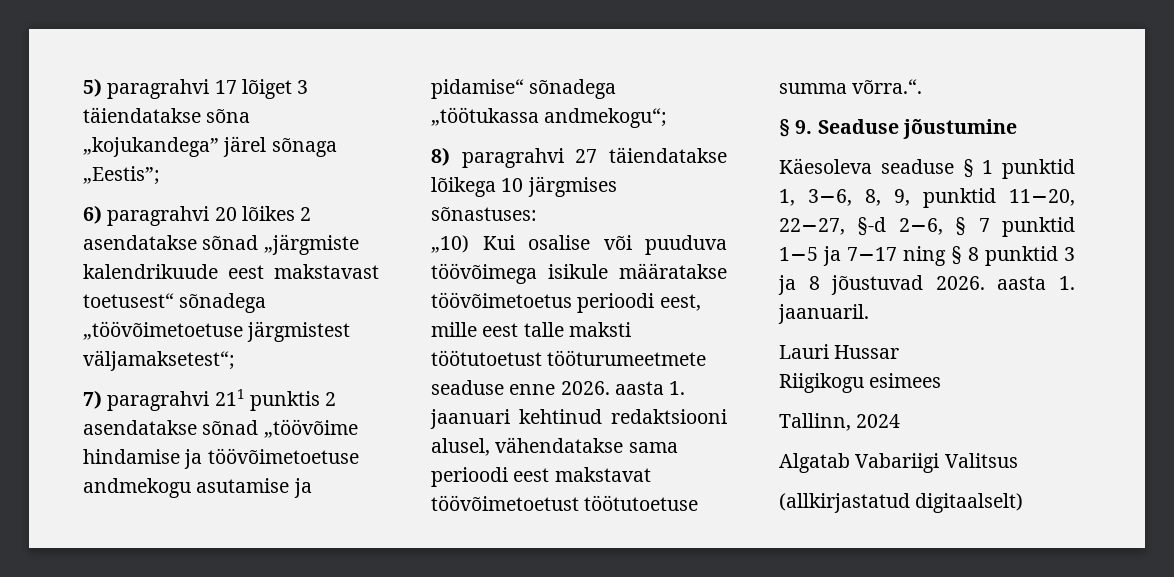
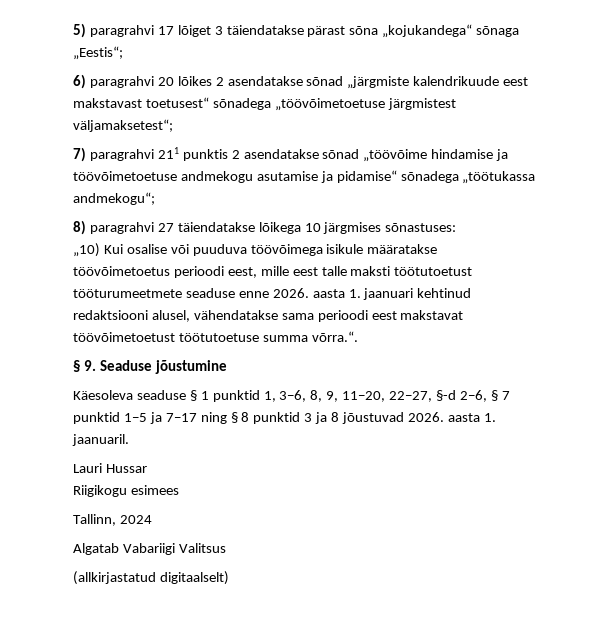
- 5) paragrahvi 17 lõiget 3 täiendatakse sõna „kojukandegaˮ järel sõnaga „Eestisˮ;
+ 5) paragrahvi 17 lõiget 3 täiendatakse pärast sõna „kojukandega“ sõnaga „Eestis“;
- Käesoleva seaduse § 1 punktid 1, 3−6, 8, 9, punktid 11−20, 22−27, §-d 2−6, § 7 punktid 1−5 ja 7−17 ning § 8 punktid 3 ja 8 jõustuvad 2026. aasta 1. jaanuaril.
+ Käesoleva seaduse § 1 punktid 1, 3−6, 8, 9, 11−20, 22−27, §-d 2−6, § 7 punktid 1−5 ja 7−17 ning § 8 punktid 3 ja 8 jõustuvad 2026. aasta 1. jaanuaril.

